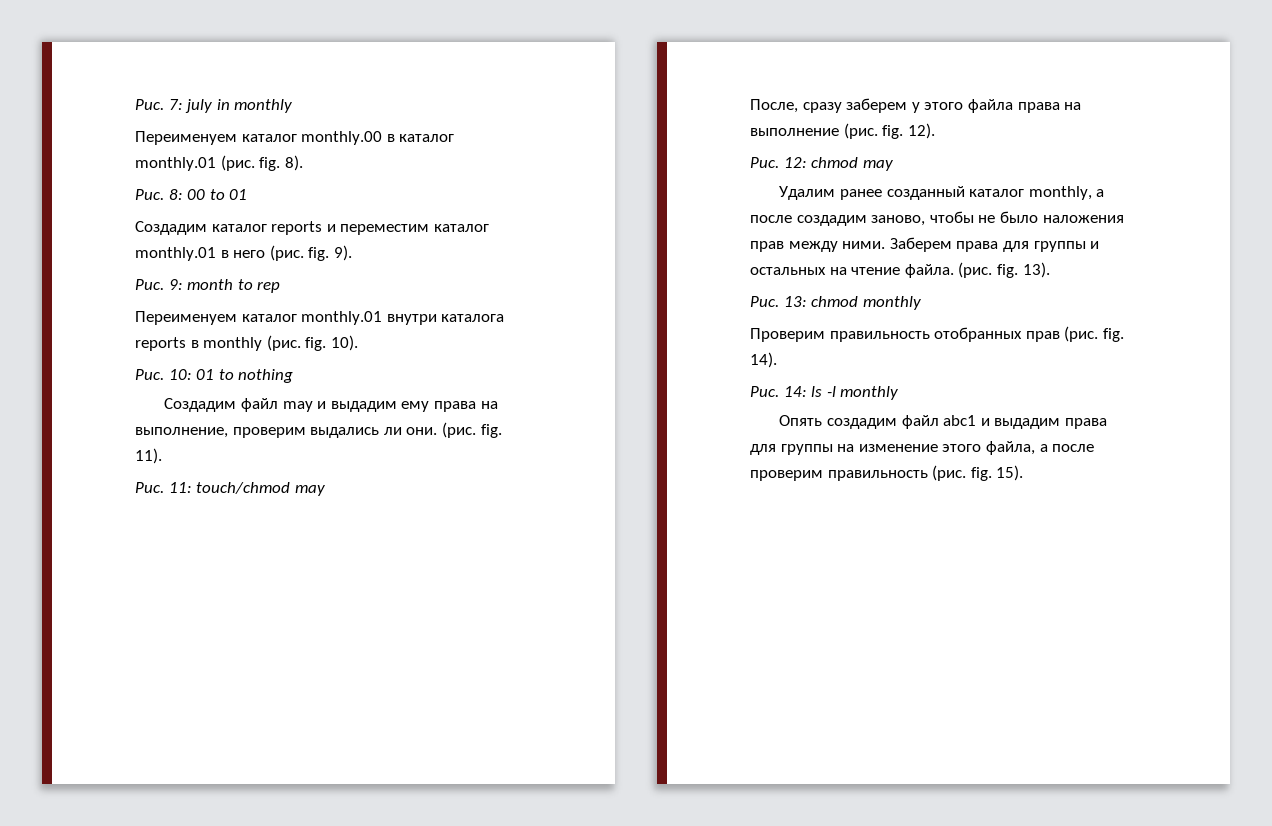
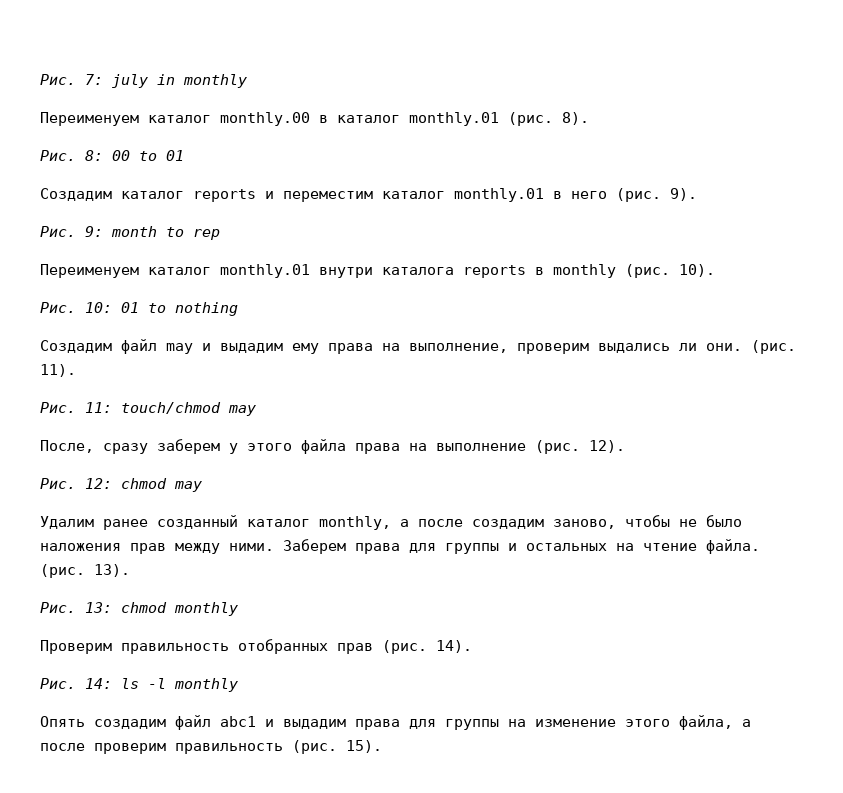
- Переименуем каталог monthly.00 в каталог monthly.01 (рис. fig. 8).
+ Переименуем каталог monthly.00 в каталог monthly.01 (рис. 8).
- Создадим каталог reports и переместим каталог monthly.01 в него (рис. fig. 9).
+ Создадим каталог reports и переместим каталог monthly.01 в него (рис. 9).
- Переименуем каталог monthly.01 внутри каталога reports в monthly (рис. fig. 10).
+ Переименуем каталог monthly.01 внутри каталога reports в monthly (рис. 10).
- (рис. fig. 11).
+ (рис. 11).
- После, сразу заберем у этого файла права на выполнение (рис. fig. 12).
+ После, сразу заберем у этого файла права на выполнение (рис. 12).
- (рис. fig. 13).
+ (рис. 13).
- Проверим правильность отобранных прав (рис. fig. 14).
+ Проверим правильность отобранных прав (рис. 14).
- Опять создадим файл abc1 и выдадим права для группы на изменение этого файла, а после проверим правильность (рис. fig. 15).
+ Опять создадим файл abc1 и выдадим права для группы на изменение этого файла, а после проверим правильность (рис. 15).

